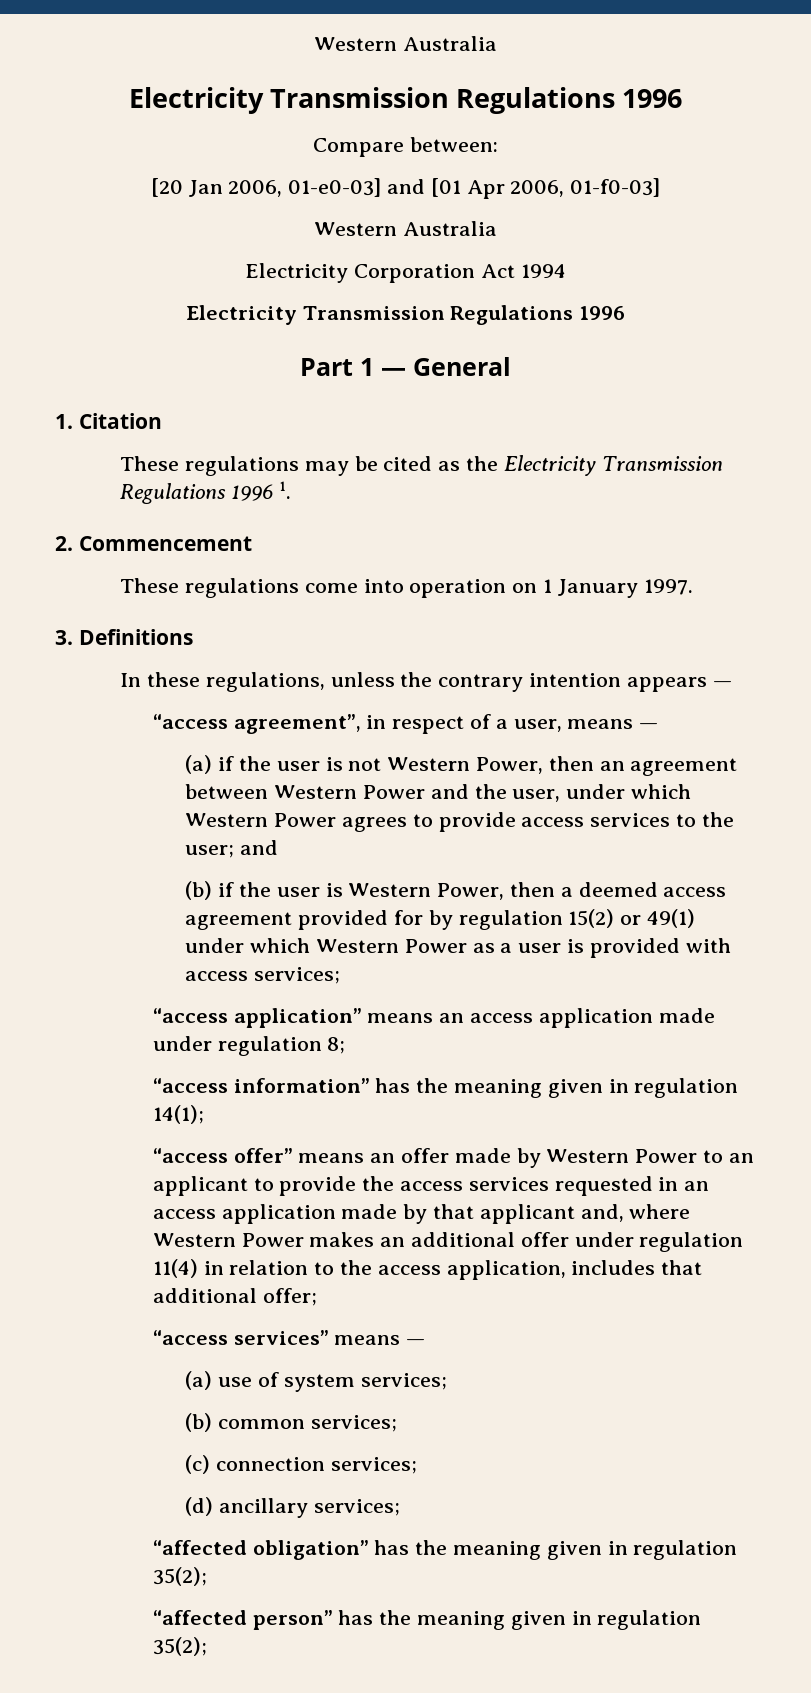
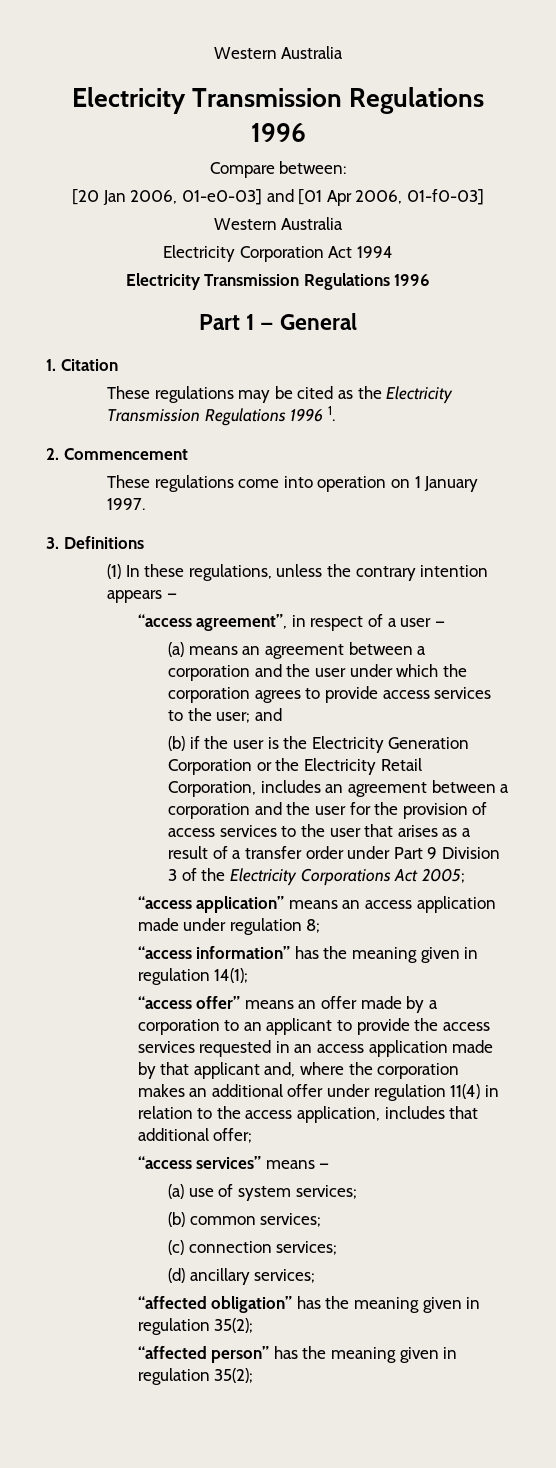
- In these regulations, unless the contrary intention appears —
+ (1) In these regulations, unless the contrary intention appears —
- “access agreement”, in respect of a user, means —
- (a) if the user is not Western Power, then an agreement between Western Power and the user, under which Western Power agrees to provide access services to the user; and
+ “access agreement”, in respect of a user —
+ (a) means an agreement between a corporation and the user under which the corporation agrees to provide access services to the user; and
- (b) if the user is Western Power, then a deemed access agreement provided for by regulation 15(2) or 49(1) under which Western Power as a user is provided with access services;
+ (b) if the user is the Electricity Generation Corporation or the Electricity Retail Corporation, includes an agreement between a corporation and the user for the provision of access services to the user that arises as a result of a transfer order under Part 9 Division 3 of the Electricity Corporations Act 2005;
- “access offer” means an offer made by Western Power to an applicant to provide the access services requested in an access application made by that applicant and, where Western Power makes an additional offer under regulation 11(4) in relation to the access application, includes that additional offer;
+ “access offer” means an offer made by a corporation to an applicant to provide the access services requested in an access application made by that applicant and, where the corporation makes an additional offer under regulation 11(4) in relation to the access application, includes that additional offer;

